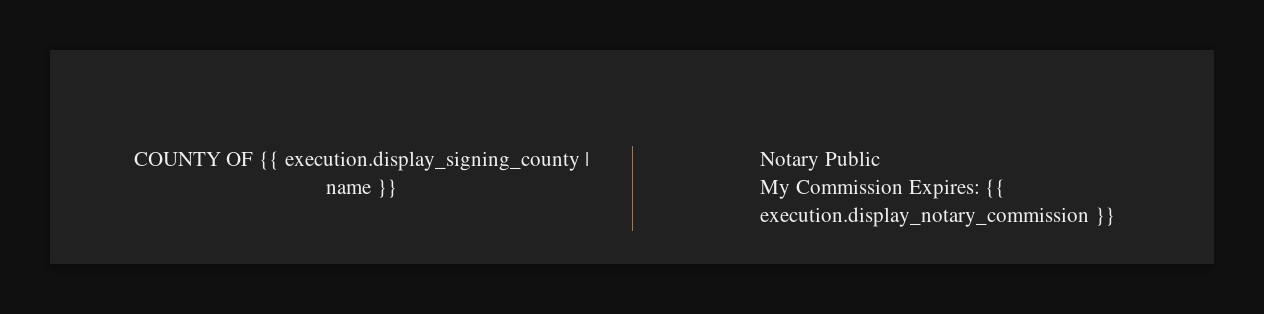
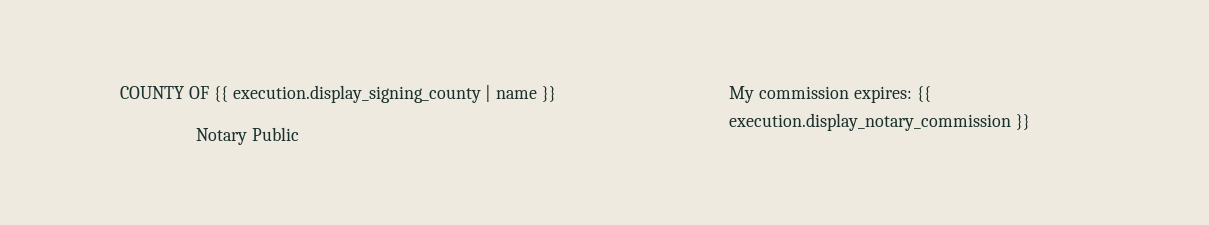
- My Commission Expires: {{ execution.display_notary_commission }}
+ My commission expires: {{ execution.display_notary_commission }}

